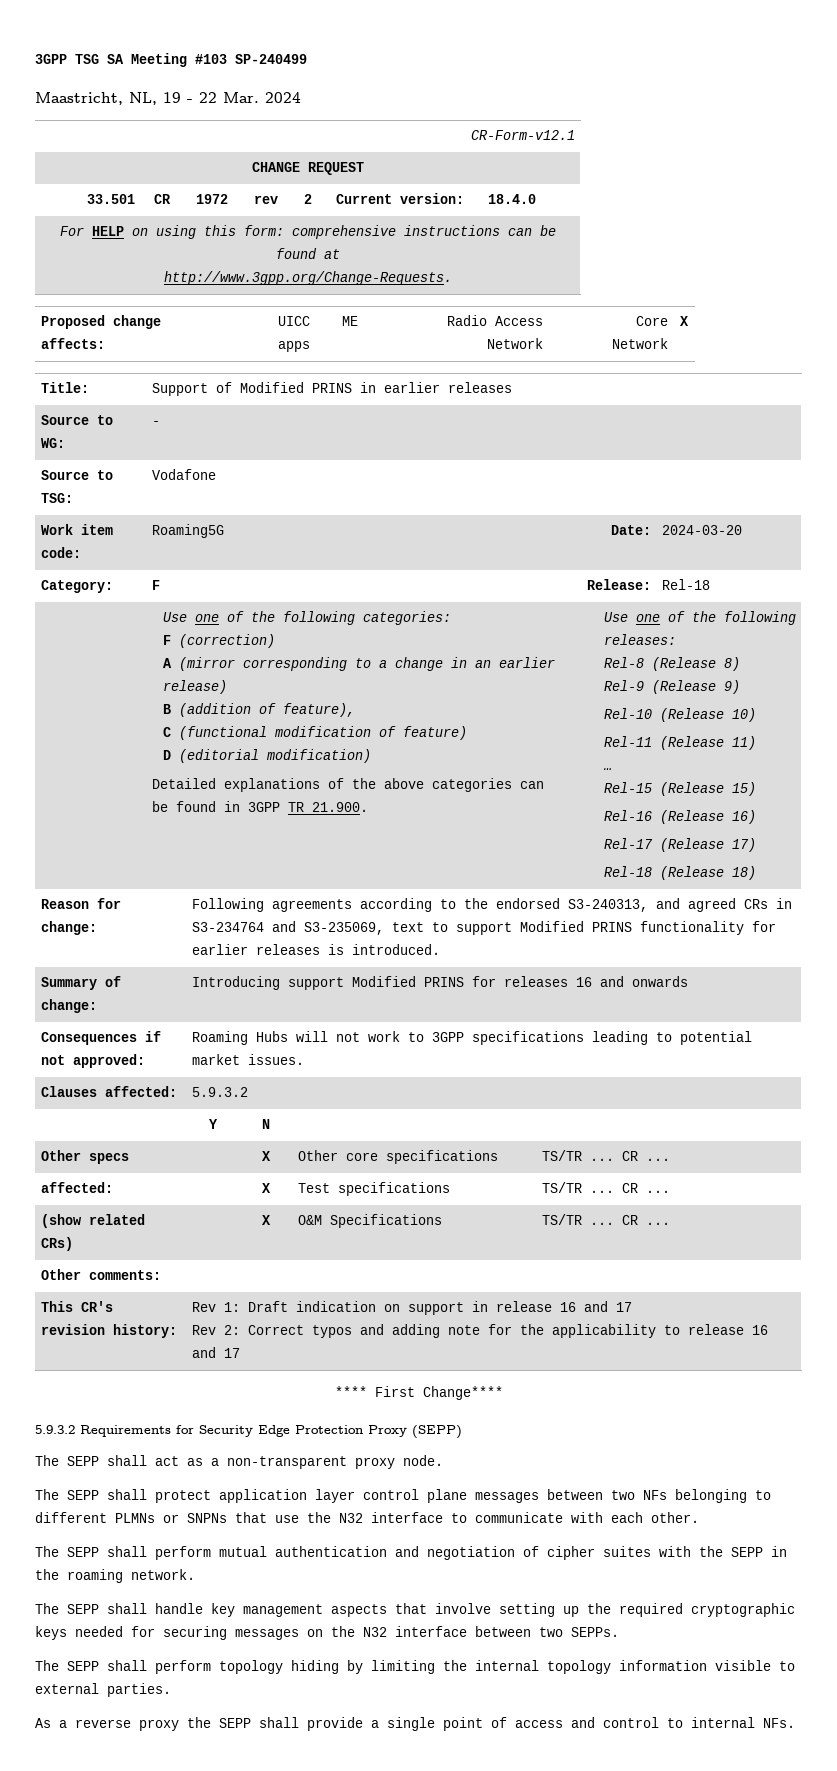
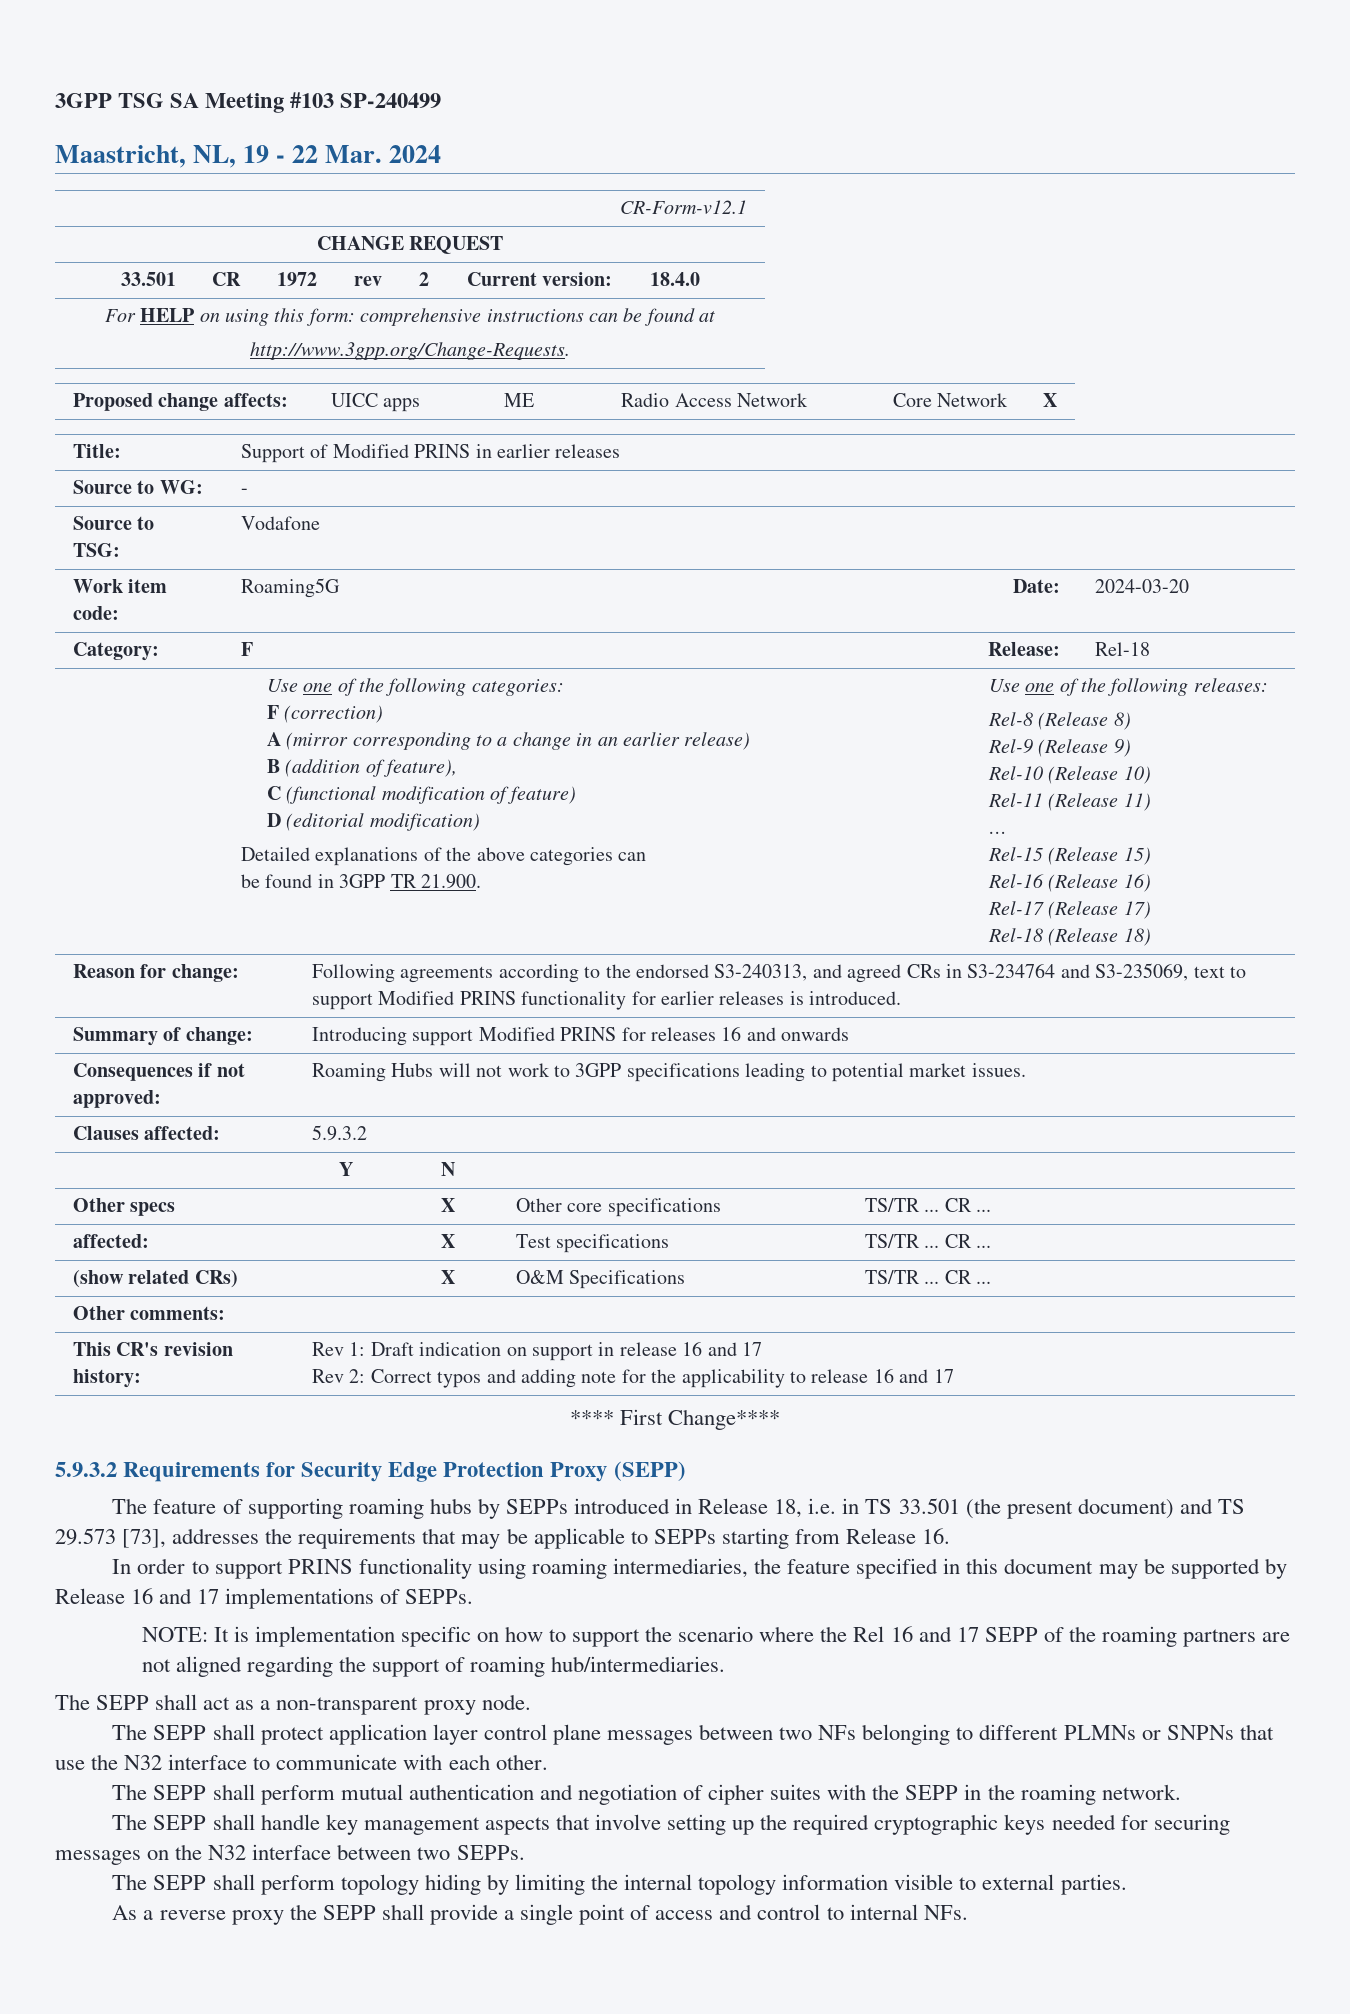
+ The feature of supporting roaming hubs by SEPPs introduced in Release 18, i.e. in TS 33.501 (the present document) and TS 29.573 [73], addresses the requirements that may be applicable to SEPPs starting from Release 16.
+ In order to support PRINS functionality using roaming intermediaries, the feature specified in this document may be supported by Release 16 and 17 implementations of SEPPs.
+ NOTE: It is implementation specific on how to support the scenario where the Rel 16 and 17 SEPP of the roaming partners are not aligned regarding the support of roaming hub/intermediaries.

